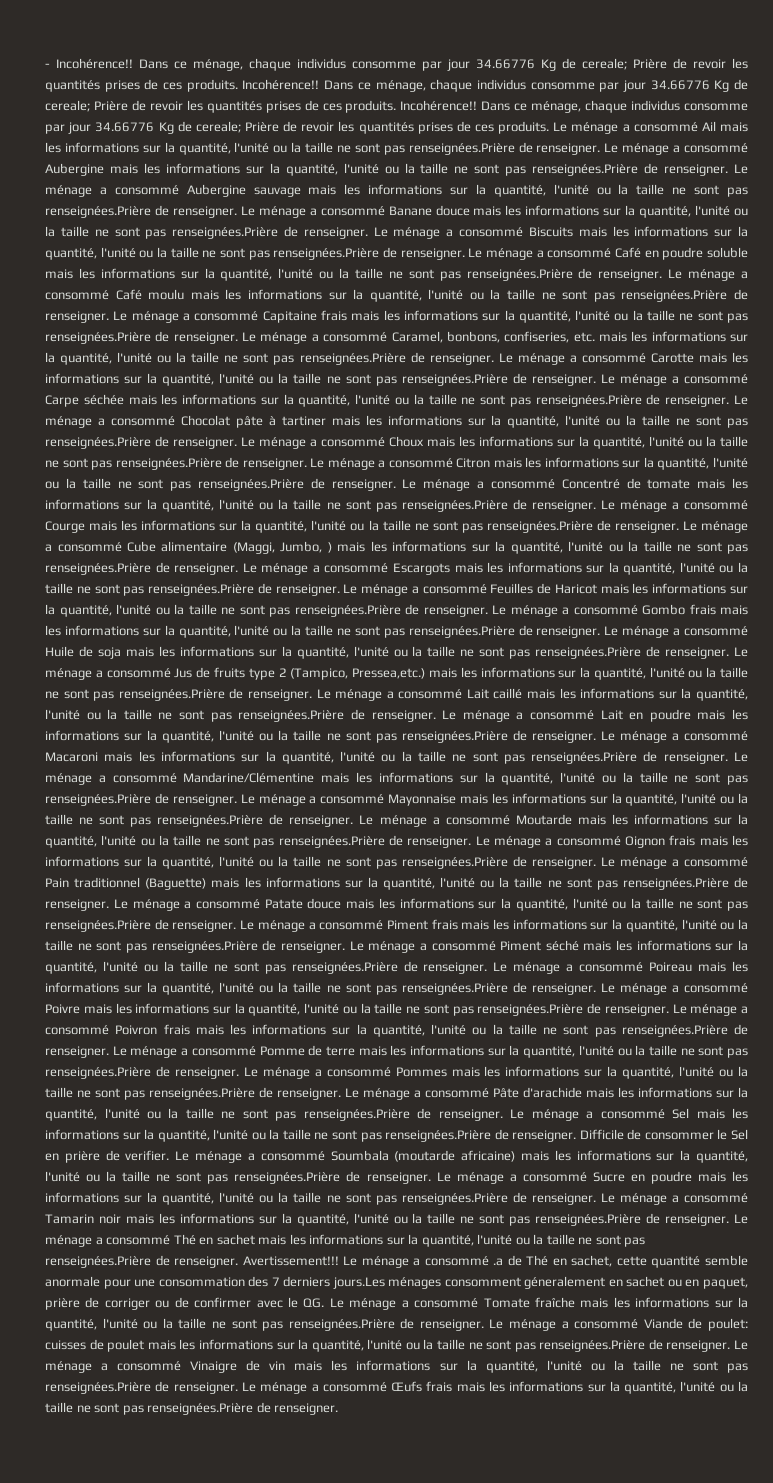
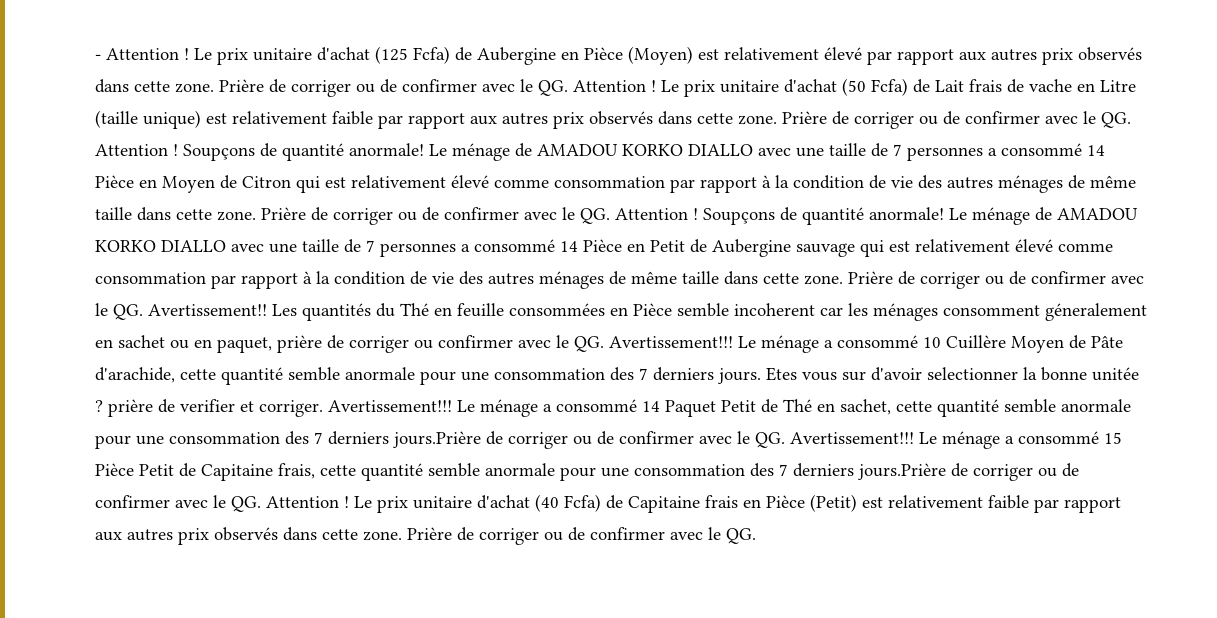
- - Incohérence!! Dans ce ménage, chaque individus consomme par jour 34.66776 Kg de cereale; Prière de revoir les quantités prises de ces produits. Incohérence!! Dans ce ménage, chaque individus consomme par jour 34.66776 Kg de cereale; Prière de revoir les quantités prises de ces produits. Incohérence!! Dans ce ménage, chaque individus consomme par jour 34.66776 Kg de cereale; Prière de revoir les quantités prises de ces produits. Le ménage a consommé Ail mais les informations sur la quantité, l'unité ou la taille ne sont pas renseignées.Prière de renseigner. Le ménage a consommé Aubergine mais les informations sur la quantité, l'unité ou la taille ne sont pas renseignées.Prière de renseigner. Le ménage a consommé Aubergine sauvage mais les informations sur la quantité, l'unité ou la taille ne sont pas renseignées.Prière de renseigner. Le ménage a consommé Banane douce mais les informations sur la quantité, l'unité ou la taille ne sont pas renseignées.Prière de renseigner. Le ménage a consommé Biscuits mais les informations sur la quantité, l'unité ou la taille ne sont pas renseignées.Prière de renseigner. Le ménage a consommé Café en poudre soluble mais les informations sur la quantité, l'unité ou la taille ne sont pas renseignées.Prière de renseigner. Le ménage a consommé Café moulu mais les informations sur la quantité, l'unité ou la taille ne sont pas renseignées.Prière de renseigner. Le ménage a consommé Capitaine frais mais les informations sur la quantité, l'unité ou la taille ne sont pas renseignées.Prière de renseigner. Le ménage a consommé Caramel, bonbons, confiseries, etc. mais les informations sur la quantité, l'unité ou la taille ne sont pas renseignées.Prière de renseigner. Le ménage a consommé Carotte mais les informations sur la quantité, l'unité ou la taille ne sont pas renseignées.Prière de renseigner. Le ménage a consommé Carpe séchée mais les informations sur la quantité, l'unité ou la taille ne sont pas renseignées.Prière de renseigner. Le ménage a consommé Chocolat pâte à tartiner mais les informations sur la quantité, l'unité ou la taille ne sont pas renseignées.Prière de renseigner. Le ménage a consommé Choux mais les informations sur la quantité, l'unité ou la taille ne sont pas renseignées.Prière de renseigner. Le ménage a consommé Citron mais les informations sur la quantité, l'unité ou la taille ne sont pas renseignées.Prière de renseigner. Le ménage a consommé Concentré de tomate mais les informations sur la quantité, l'unité ou la taille ne sont pas renseignées.Prière de renseigner. Le ménage a consommé Courge mais les informations sur la quantité, l'unité ou la taille ne sont pas renseignées.Prière de renseigner. Le ménage a consommé Cube alimentaire (Maggi, Jumbo, ) mais les informations sur la quantité, l'unité ou la taille ne sont pas renseignées.Prière de renseigner. Le ménage a consommé Escargots mais les informations sur la quantité, l'unité ou la taille ne sont pas renseignées.Prière de renseigner. Le ménage a consommé Feuilles de Haricot mais les informations sur la quantité, l'unité ou la taille ne sont pas renseignées.Prière de renseigner. Le ménage a consommé Gombo frais mais les informations sur la quantité, l'unité ou la taille ne sont pas renseignées.Prière de renseigner. Le ménage a consommé Huile de soja mais les informations sur la quantité, l'unité ou la taille ne sont pas renseignées.Prière de renseigner. Le ménage a consommé Jus de fruits type 2 (Tampico, Pressea,etc.) mais les informations sur la quantité, l'unité ou la taille ne sont pas renseignées.Prière de renseigner. Le ménage a consommé Lait caillé mais les informations sur la quantité, l'unité ou la taille ne sont pas renseignées.Prière de renseigner. Le ménage a consommé Lait en poudre mais les informations sur la quantité, l'unité ou la taille ne sont pas renseignées.Prière de renseigner. Le ménage a consommé Macaroni mais les informations sur la quantité, l'unité ou la taille ne sont pas renseignées.Prière de renseigner. Le ménage a consommé Mandarine/Clémentine mais les informations sur la quantité, l'unité ou la taille ne sont pas renseignées.Prière de renseigner. Le ménage a consommé Mayonnaise mais les informations sur la quantité, l'unité ou la taille ne sont pas renseignées.Prière de renseigner. Le ménage a consommé Moutarde mais les informations sur la quantité, l'unité ou la taille ne sont pas renseignées.Prière de renseigner. Le ménage a consommé Oignon frais mais les informations sur la quantité, l'unité ou la taille ne sont pas renseignées.Prière de renseigner. Le ménage a consommé Pain traditionnel (Baguette) mais les informations sur la quantité, l'unité ou la taille ne sont pas renseignées.Prière de renseigner. Le ménage a consommé Patate douce mais les informations sur la quantité, l'unité ou la taille ne sont pas renseignées.Prière de renseigner. Le ménage a consommé Piment frais mais les informations sur la quantité, l'unité ou la taille ne sont pas renseignées.Prière de renseigner. Le ménage a consommé Piment séché mais les informations sur la quantité, l'unité ou la taille ne sont pas renseignées.Prière de renseigner. Le ménage a consommé Poireau mais les informations sur la quantité, l'unité ou la taille ne sont pas renseignées.Prière de renseigner. Le ménage a consommé Poivre mais les informations sur la quantité, l'unité ou la taille ne sont pas renseignées.Prière de renseigner. Le ménage a consommé Poivron frais mais les informations sur la quantité, l'unité ou la taille ne sont pas renseignées.Prière de renseigner. Le ménage a consommé Pomme de terre mais les informations sur la quantité, l'unité ou la taille ne sont pas renseignées.Prière de renseigner. Le ménage a consommé Pommes mais les informations sur la quantité, l'unité ou la taille ne sont pas renseignées.Prière de renseigner. Le ménage a consommé Pâte d'arachide mais les informations sur la quantité, l'unité ou la taille ne sont pas renseignées.Prière de renseigner. Le ménage a consommé Sel mais les informations sur la quantité, l'unité ou la taille ne sont pas renseignées.Prière de renseigner. Difficile de consommer le Sel en prière de verifier. Le ménage a consommé Soumbala (moutarde africaine) mais les informations sur la quantité, l'unité ou la taille ne sont pas renseignées.Prière de renseigner. Le ménage a consommé Sucre en poudre mais les informations sur la quantité, l'unité ou la taille ne sont pas renseignées.Prière de renseigner. Le ménage a consommé Tamarin noir mais les informations sur la quantité, l'unité ou la taille ne sont pas renseignées.Prière de renseigner. Le ménage a consommé Thé en sachet mais les informations sur la quantité, l'unité ou la taille ne sont pas renseignées.Prière de renseigner. Avertissement!!! Le ménage a consommé .a de Thé en sachet, cette quantité semble anormale pour une consommation des 7 derniers jours.Les ménages consomment géneralement en sachet ou en paquet, prière de corriger ou de confirmer avec le QG. Le ménage a consommé Tomate fraîche mais les informations sur la quantité, l'unité ou la taille ne sont pas renseignées.Prière de renseigner. Le ménage a consommé Viande de poulet: cuisses de poulet mais les informations sur la quantité, l'unité ou la taille ne sont pas renseignées.Prière de renseigner. Le ménage a consommé Vinaigre de vin mais les informations sur la quantité, l'unité ou la taille ne sont pas renseignées.Prière de renseigner. Le ménage a consommé Œufs frais mais les informations sur la quantité, l'unité ou la taille ne sont pas renseignées.Prière de renseigner.
+ - Attention ! Le prix unitaire d'achat (125 Fcfa) de Aubergine en Pièce (Moyen) est relativement élevé par rapport aux autres prix observés dans cette zone. Prière de corriger ou de confirmer avec le QG. Attention ! Le prix unitaire d'achat (50 Fcfa) de Lait frais de vache en Litre (taille unique) est relativement faible par rapport aux autres prix observés dans cette zone. Prière de corriger ou de confirmer avec le QG. Attention ! Soupçons de quantité anormale! Le ménage de AMADOU KORKO DIALLO avec une taille de 7 personnes a consommé 14 Pièce en Moyen de Citron qui est relativement élevé comme consommation par rapport à la condition de vie des autres ménages de même taille dans cette zone. Prière de corriger ou de confirmer avec le QG. Attention ! Soupçons de quantité anormale! Le ménage de AMADOU KORKO DIALLO avec une taille de 7 personnes a consommé 14 Pièce en Petit de Aubergine sauvage qui est relativement élevé comme consommation par rapport à la condition de vie des autres ménages de même taille dans cette zone. Prière de corriger ou de confirmer avec le QG. Avertissement!! Les quantités du Thé en feuille consommées en Pièce semble incoherent car les ménages consomment géneralement en sachet ou en paquet, prière de corriger ou confirmer avec le QG. Avertissement!!! Le ménage a consommé 10 Cuillère Moyen de Pâte d'arachide, cette quantité semble anormale pour une consommation des 7 derniers jours. Etes vous sur d'avoir selectionner la bonne unitée ? prière de verifier et corriger. Avertissement!!! Le ménage a consommé 14 Paquet Petit de Thé en sachet, cette quantité semble anormale pour une consommation des 7 derniers jours.Prière de corriger ou de confirmer avec le QG. Avertissement!!! Le ménage a consommé 15 Pièce Petit de Capitaine frais, cette quantité semble anormale pour une consommation des 7 derniers jours.Prière de corriger ou de confirmer avec le QG. Attention ! Le prix unitaire d'achat (40 Fcfa) de Capitaine frais en Pièce (Petit) est relativement faible par rapport aux autres prix observés dans cette zone. Prière de corriger ou de confirmer avec le QG.

